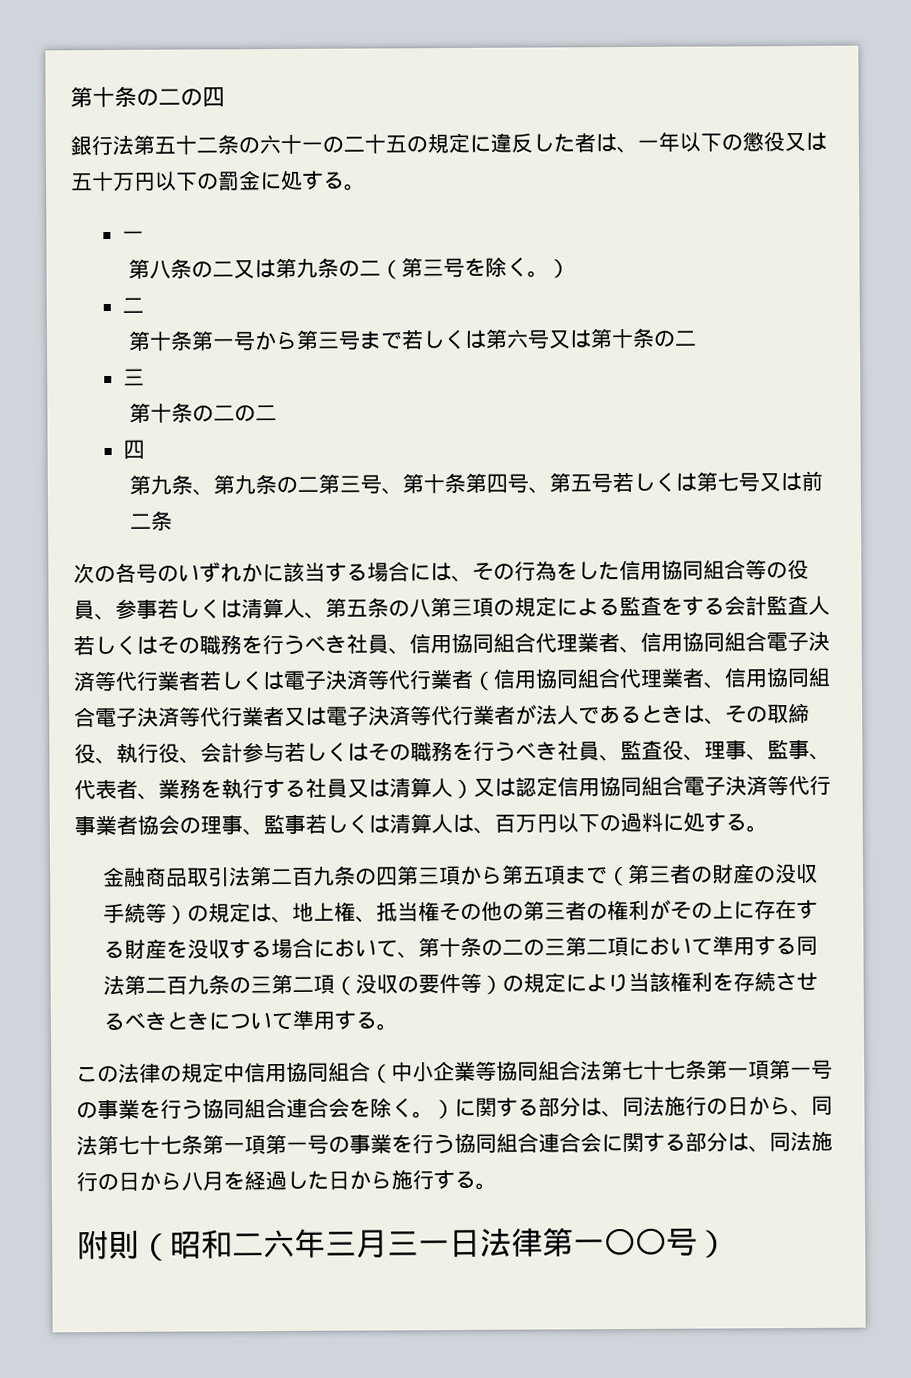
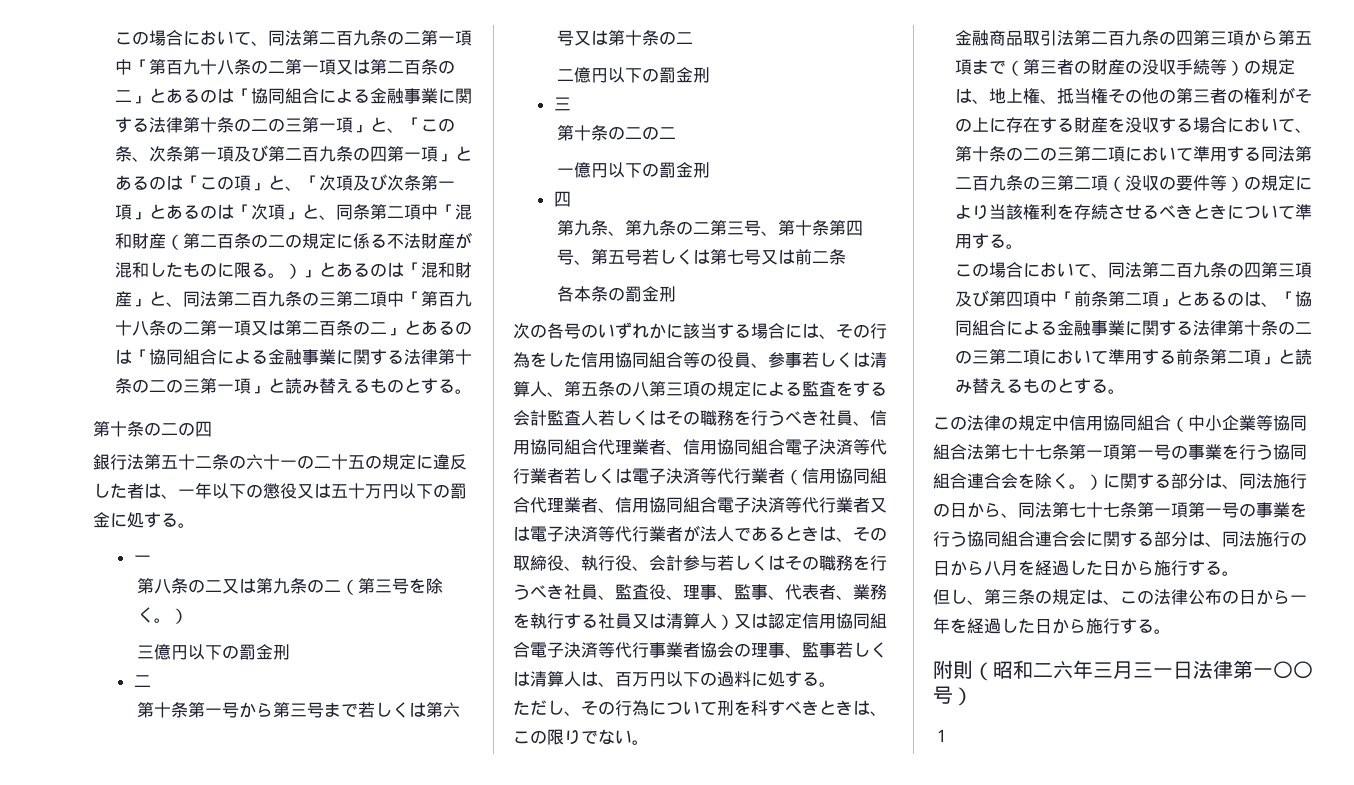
+ この場合において、同法第二百九条の二第一項中「第百九十八条の二第一項又は第二百条の二」とあるのは「協同組合による金融事業に関する法律第十条の二の三第一項」と、「この条、次条第一項及び第二百九条の四第一項」とあるのは「この項」と、「次項及び次条第一項」とあるのは「次項」と、同条第二項中「混和財産（第二百条の二の規定に係る不法財産が混和したものに限る。）」とあるのは「混和財産」と、同法第二百九条の三第二項中「第百九十八条の二第一項又は第二百条の二」とあるのは「協同組合による金融事業に関する法律第十条の二の三第一項」と読み替えるものとする。
+ 三億円以下の罰金刑
+ 二億円以下の罰金刑
+ 一億円以下の罰金刑
+ 各本条の罰金刑
+ ただし、その行為について刑を科すべきときは、この限りでない。
+ この場合において、同法第二百九条の四第三項及び第四項中「前条第二項」とあるのは、「協同組合による金融事業に関する法律第十条の二の三第二項において準用する前条第二項」と読み替えるものとする。
+ 但し、第三条の規定は、この法律公布の日から一年を経過した日から施行する。
+ １

